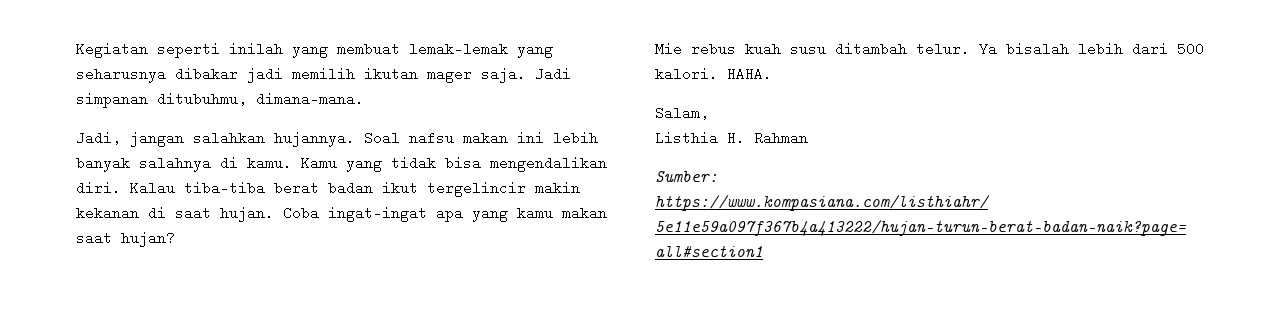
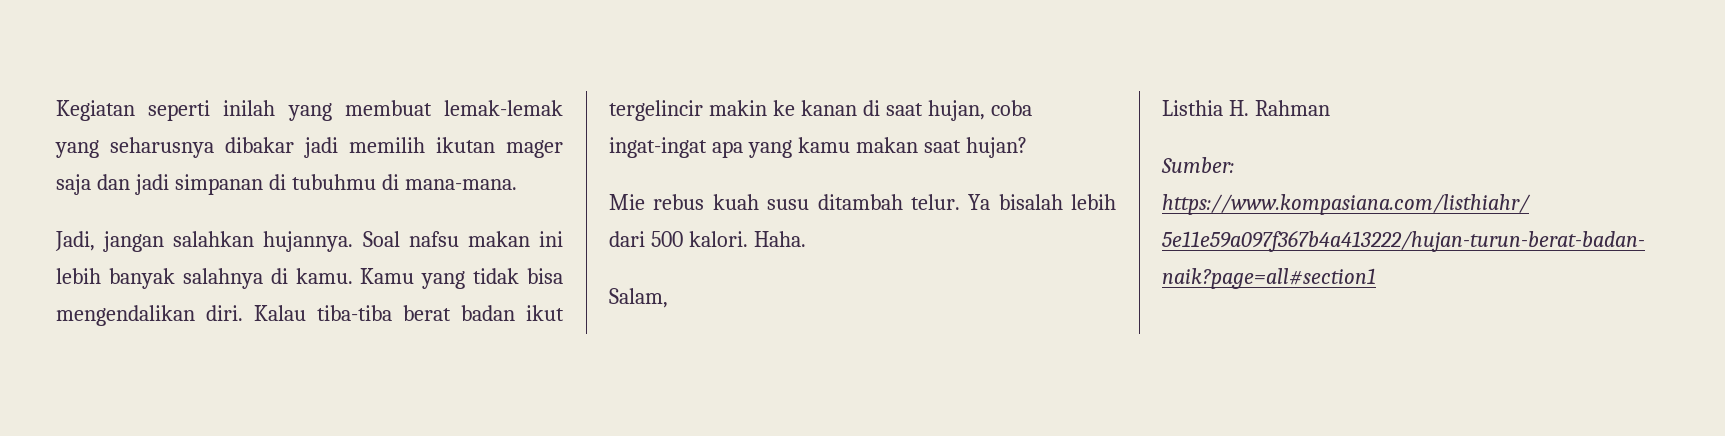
- Kegiatan seperti inilah yang membuat lemak-lemak yang seharusnya dibakar jadi memilih ikutan mager saja. Jadi simpanan ditubuhmu, dimana-mana.
+ Kegiatan seperti inilah yang membuat lemak-lemak yang seharusnya dibakar jadi memilih ikutan mager saja dan jadi simpanan di tubuhmu di mana-mana.
- Kalau tiba-tiba berat badan ikut tergelincir makin kekanan di saat hujan. Coba ingat-ingat apa yang kamu makan saat hujan?
+ Kalau tiba-tiba berat badan ikut tergelincir makin ke kanan di saat hujan, coba ingat-ingat apa yang kamu makan saat hujan?
- HAHA.
+ Haha.

